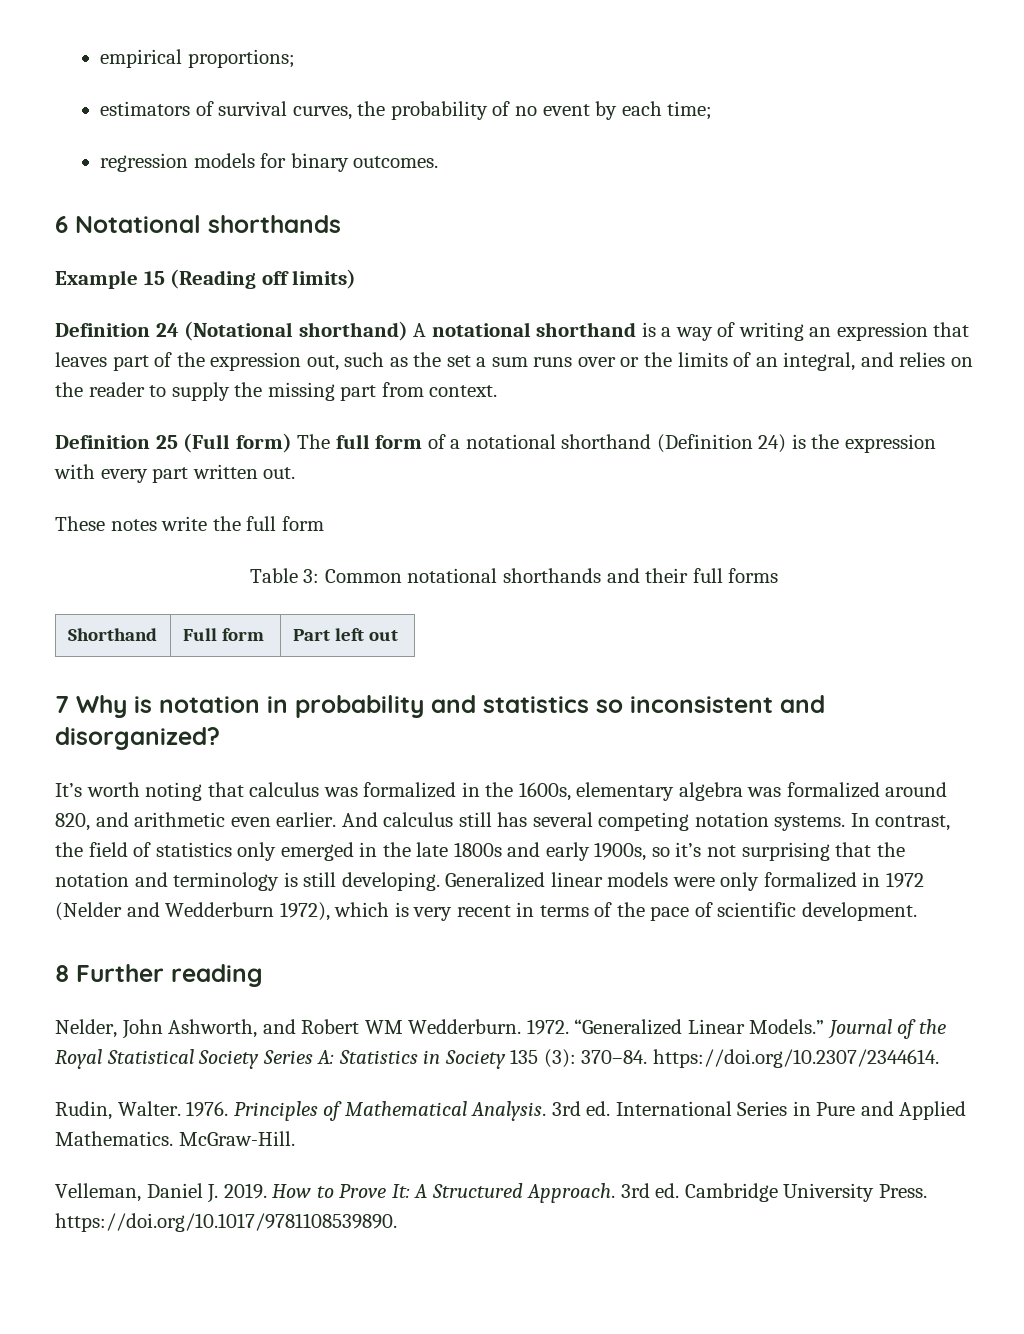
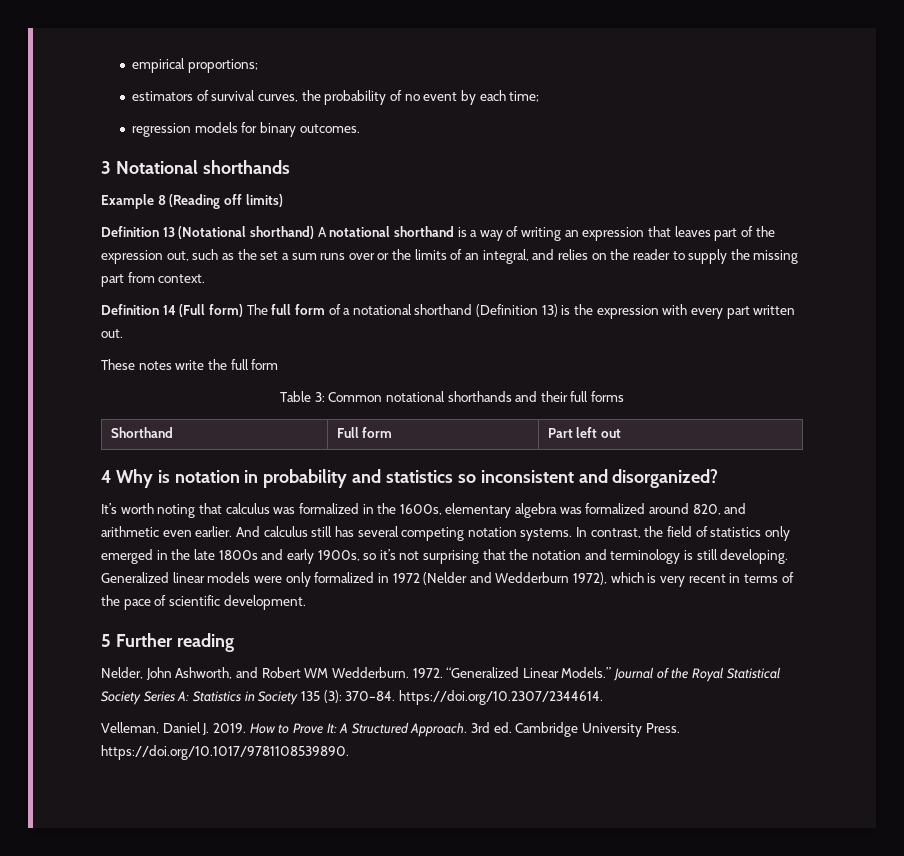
- 6 Notational shorthands
+ 3 Notational shorthands
- Example 15 (Reading off limits)
+ Example 8 (Reading off limits)
- Definition 24 (Notational shorthand) A notational shorthand is a way of writing an expression that leaves part of the expression out, such as the set a sum runs over or the limits of an integral, and relies on the reader to supply the missing part from context.
+ Definition 13 (Notational shorthand) A notational shorthand is a way of writing an expression that leaves part of the expression out, such as the set a sum runs over or the limits of an integral, and relies on the reader to supply the missing part from context.
- Definition 25 (Full form) The full form of a notational shorthand (Definition 24) is the expression with every part written out.
+ Definition 14 (Full form) The full form of a notational shorthand (Definition 13) is the expression with every part written out.
- 7 Why is notation in probability and statistics so inconsistent and disorganized?
+ 4 Why is notation in probability and statistics so inconsistent and disorganized?
- 8 Further reading
+ 5 Further reading
- Rudin, Walter. 1976. Principles of Mathematical Analysis. 3rd ed. International Series in Pure and Applied Mathematics. McGraw-Hill.

